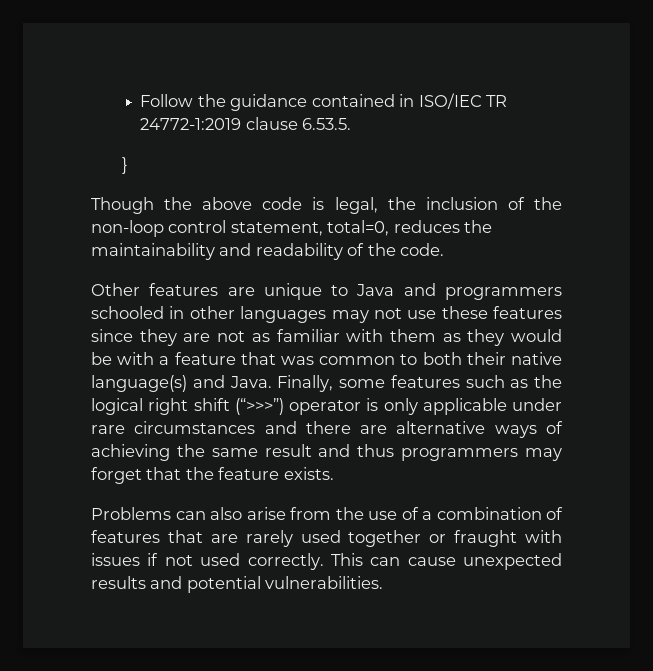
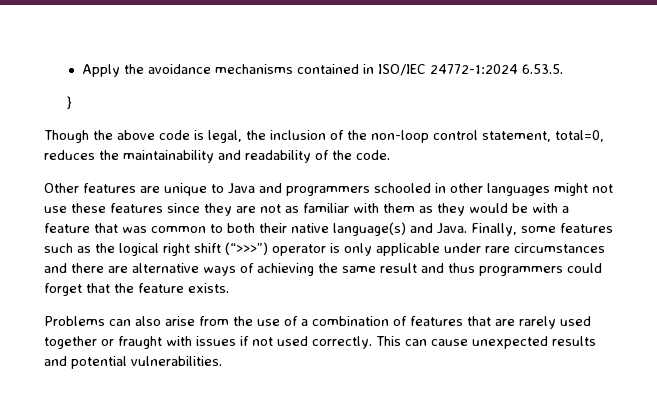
- Follow the guidance contained in ISO/IEC TR 24772-1:2019 clause 6.53.5.
+ Apply the avoidance mechanisms contained in ISO/IEC 24772-1:2024 6.53.5.
- Other features are unique to Java and programmers schooled in other languages may not use these features since they are not as familiar with them as they would be with a feature that was common to both their native language(s) and Java.
+ Other features are unique to Java and programmers schooled in other languages might not use these features since they are not as familiar with them as they would be with a feature that was common to both their native language(s) and Java.
- Finally, some features such as the logical right shift (“>>>”) operator is only applicable under rare circumstances and there are alternative ways of achieving the same result and thus programmers may forget that the feature exists.
+ Finally, some features such as the logical right shift (“>>>”) operator is only applicable under rare circumstances and there are alternative ways of achieving the same result and thus programmers could forget that the feature exists.

